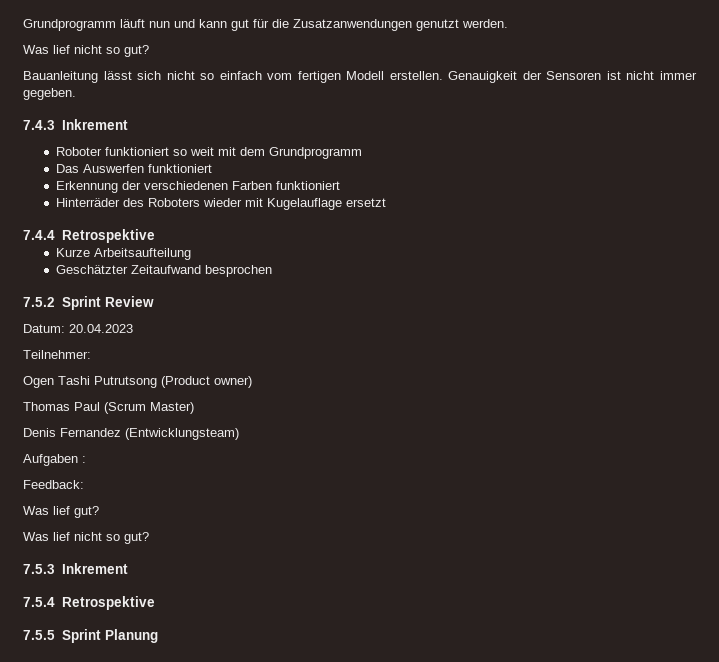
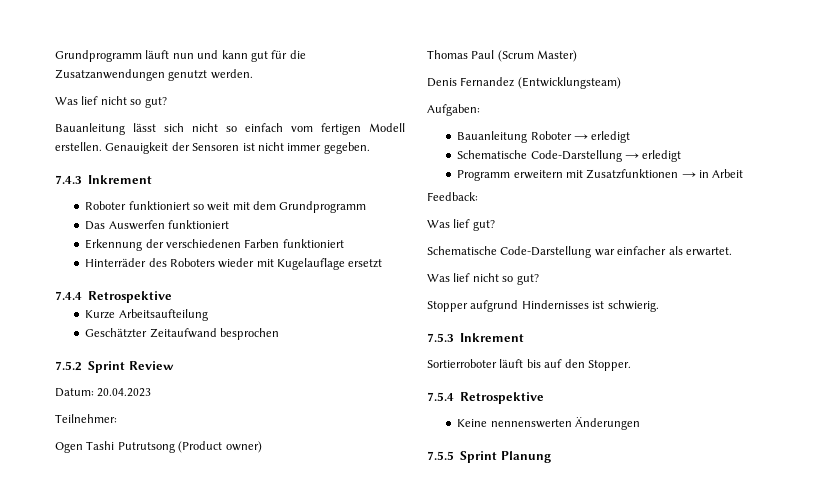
- Aufgaben :
+ Aufgaben:
+ Bauanleitung Roboter → erledigt
+ Schematische Code-Darstellung → erledigt
+ Programm erweitern mit Zusatzfunktionen → in Arbeit
  Feedback:
  Was lief gut?
+ Schematische Code-Darstellung war einfacher als erwartet.
  Was lief nicht so gut?
+ Stopper aufgrund Hindernisses ist schwierig.
  7.5.3 Inkrement
+ Sortierroboter läuft bis auf den Stopper.
+ Keine nennenswerten Änderungen

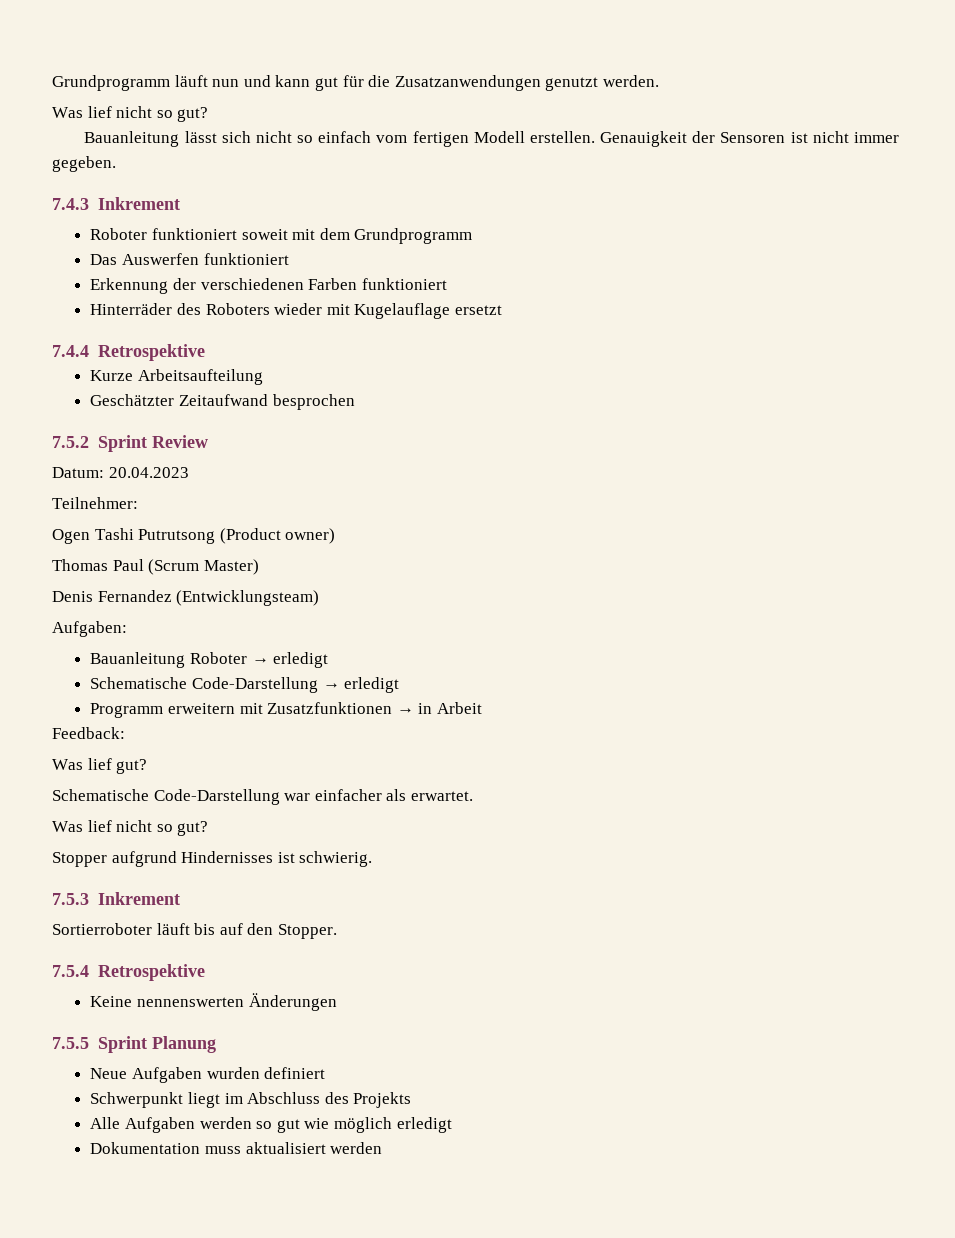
- Roboter funktioniert so weit mit dem Grundprogramm
+ Roboter funktioniert soweit mit dem Grundprogramm
+ Neue Aufgaben wurden definiert
+ Schwerpunkt liegt im Abschluss des Projekts
+ Alle Aufgaben werden so gut wie möglich erledigt
+ Dokumentation muss aktualisiert werden

